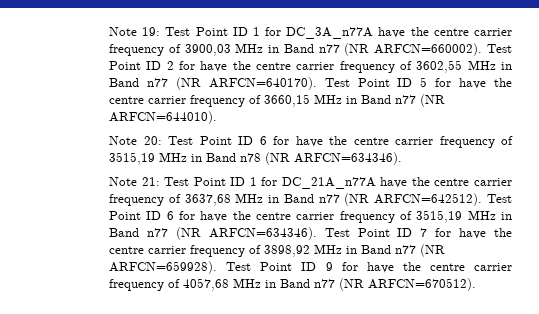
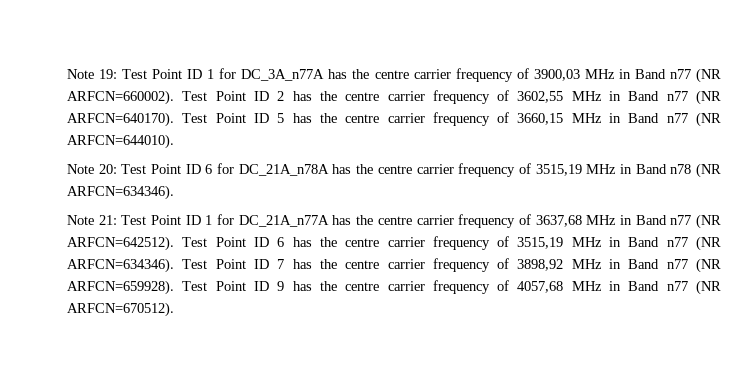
- Note 19: Test Point ID 1 for DC_3A_n77A have the centre carrier frequency of 3900,03 MHz in Band n77 (NR ARFCN=660002).
+ Note 19: Test Point ID 1 for DC_3A_n77A has the centre carrier frequency of 3900,03 MHz in Band n77 (NR ARFCN=660002).
- Test Point ID 2 for have the centre carrier frequency of 3602,55 MHz in Band n77 (NR ARFCN=640170).
+ Test Point ID 2 has the centre carrier frequency of 3602,55 MHz in Band n77 (NR ARFCN=640170).
- Test Point ID 5 for have the centre carrier frequency of 3660,15 MHz in Band n77 (NR ARFCN=644010).
+ Test Point ID 5 has the centre carrier frequency of 3660,15 MHz in Band n77 (NR ARFCN=644010).
- Note 20: Test Point ID 6 for have the centre carrier frequency of 3515,19 MHz in Band n78 (NR ARFCN=634346).
+ Note 20: Test Point ID 6 for DC_21A_n78A has the centre carrier frequency of 3515,19 MHz in Band n78 (NR ARFCN=634346).
- Note 21: Test Point ID 1 for DC_21A_n77A have the centre carrier frequency of 3637,68 MHz in Band n77 (NR ARFCN=642512).
+ Note 21: Test Point ID 1 for DC_21A_n77A has the centre carrier frequency of 3637,68 MHz in Band n77 (NR ARFCN=642512).
- Test Point ID 6 for have the centre carrier frequency of 3515,19 MHz in Band n77 (NR ARFCN=634346).
+ Test Point ID 6 has the centre carrier frequency of 3515,19 MHz in Band n77 (NR ARFCN=634346).
- Test Point ID 7 for have the centre carrier frequency of 3898,92 MHz in Band n77 (NR ARFCN=659928).
+ Test Point ID 7 has the centre carrier frequency of 3898,92 MHz in Band n77 (NR ARFCN=659928).
- Test Point ID 9 for have the centre carrier frequency of 4057,68 MHz in Band n77 (NR ARFCN=670512).
+ Test Point ID 9 has the centre carrier frequency of 4057,68 MHz in Band n77 (NR ARFCN=670512).

